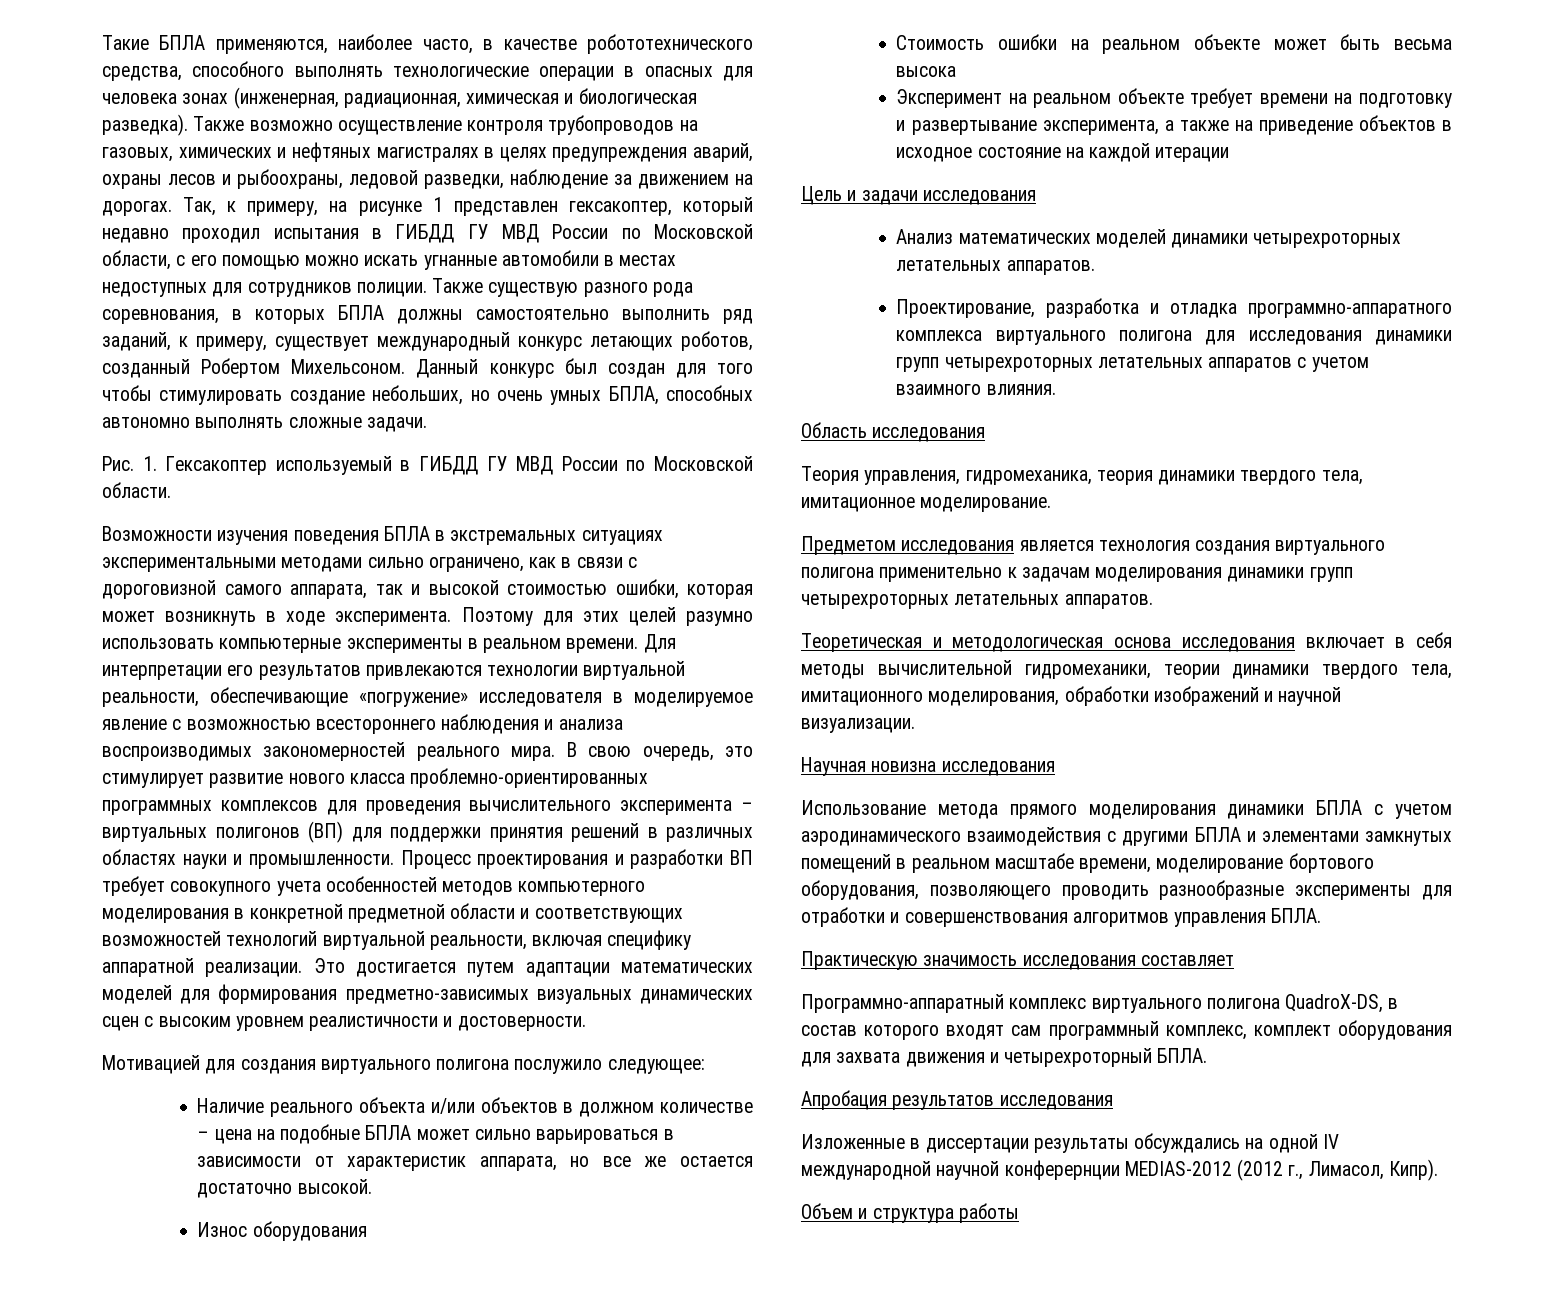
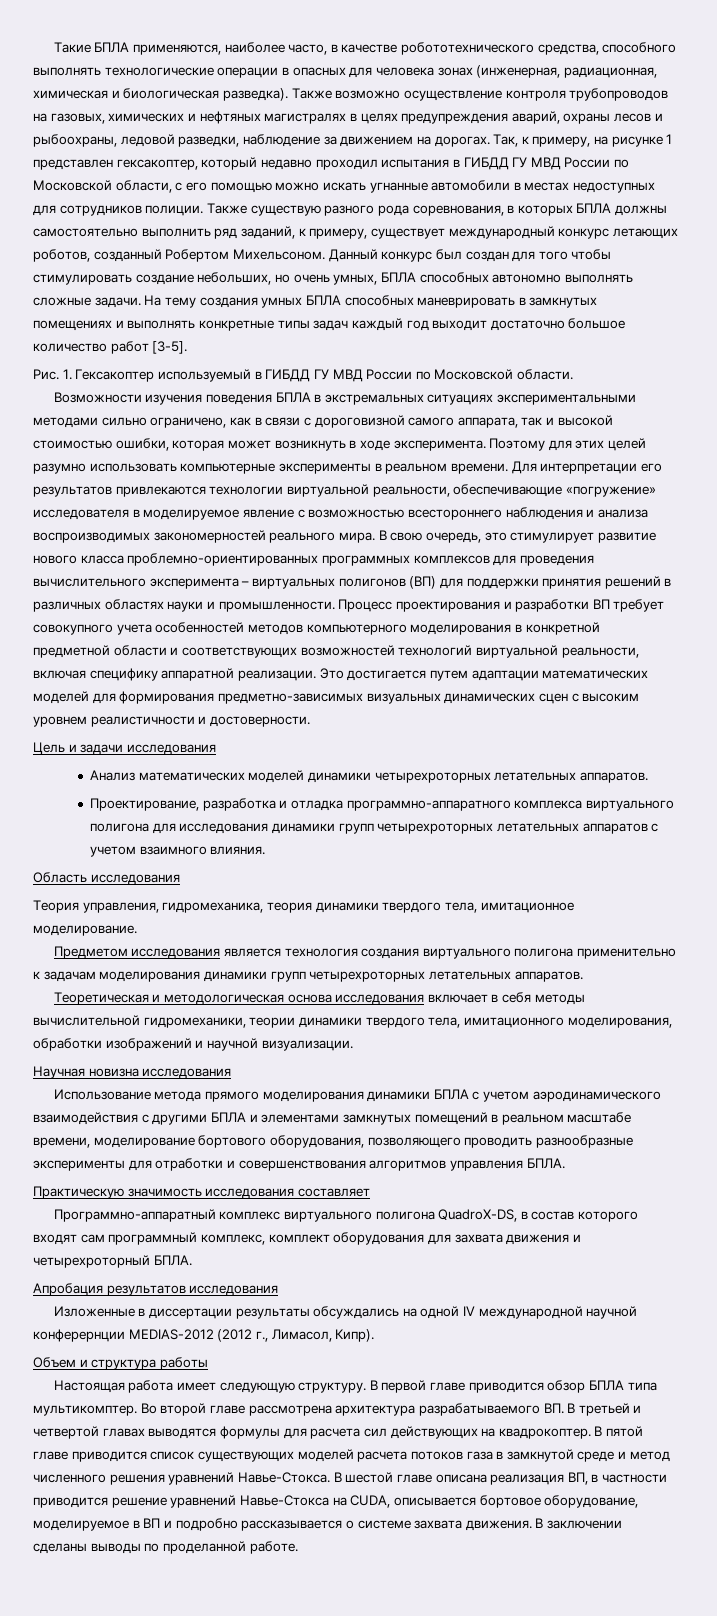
- Данный конкурс был создан для того чтобы стимулировать создание небольших, но очень умных БПЛА, способных автономно выполнять сложные задачи.
+ Данный конкурс был создан для того чтобы стимулировать создание небольших, но очень умных, БПЛА способных автономно выполнять сложные задачи. На тему создания умных БПЛА способных маневрировать в замкнутых помещениях и выполнять конкретные типы задач каждый год выходит достаточно большое количество работ [3-5].
- Мотивацией для создания виртуального полигона послужило следующее:
- Наличие реального объекта и/или объектов в должном количестве – цена на подобные БПЛА может сильно варьироваться в зависимости от характеристик аппарата, но все же остается достаточно высокой.
- Износ оборудования
- Стоимость ошибки на реальном объекте может быть весьма высока
- Эксперимент на реальном объекте требует времени на подготовку и развертывание эксперимента, а также на приведение объектов в исходное состояние на каждой итерации
+ Настоящая работа имеет следующую структуру. В первой главе приводится обзор БПЛА типа мультикомптер. Во второй главе рассмотрена архитектура разрабатываемого ВП. В третьей и четвертой главах выводятся формулы для расчета сил действующих на квадрокоптер. В пятой главе приводится список существующих моделей расчета потоков газа в замкнутой среде и метод численного решения уравнений Навье-Стокса. В шестой главе описана реализация ВП, в частности приводится решение уравнений Навье-Стокса на CUDA, описывается бортовое оборудование, моделируемое в ВП и подробно рассказывается о системе захвата движения. В заключении сделаны выводы по проделанной работе.

